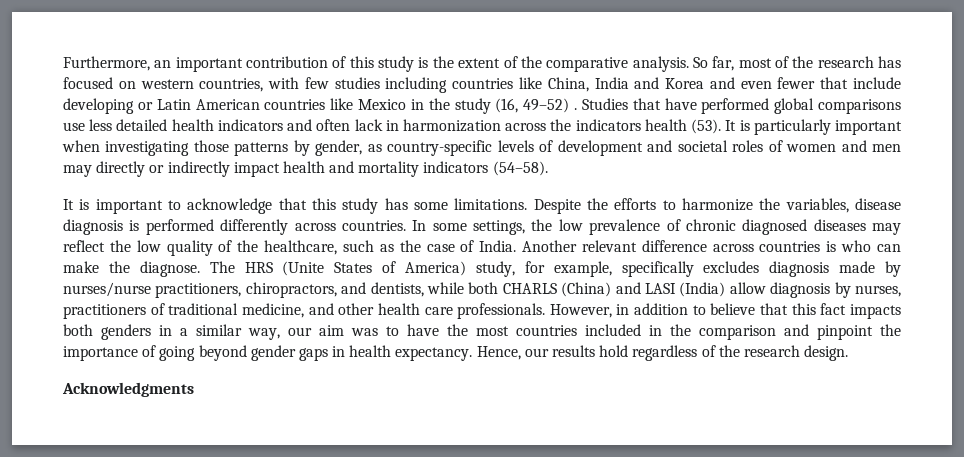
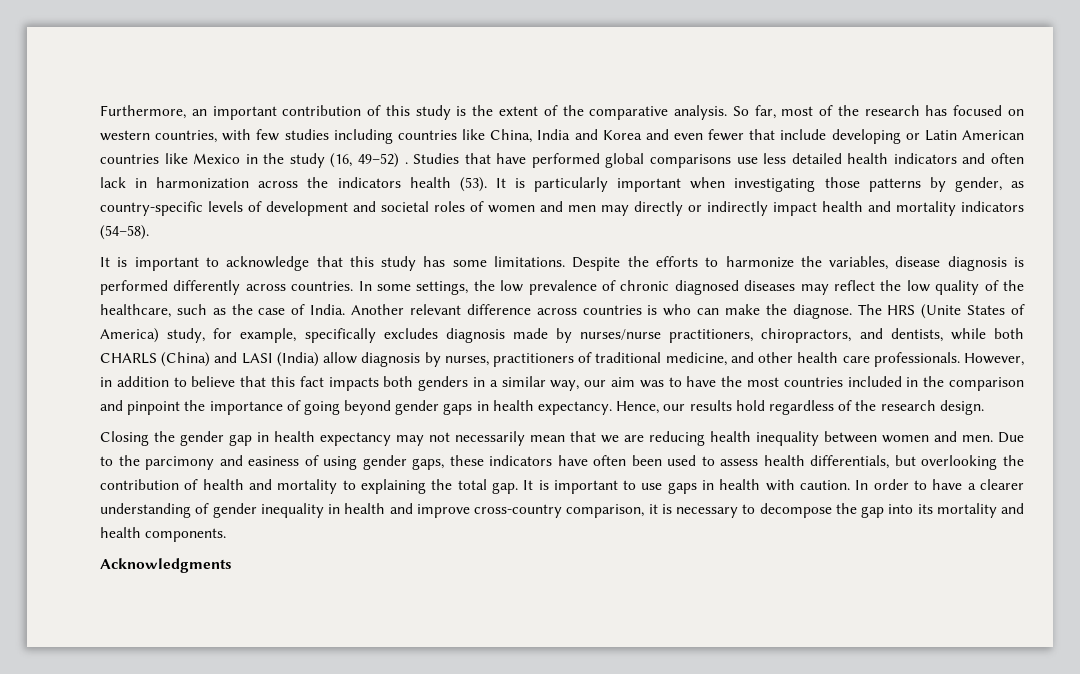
+ Closing the gender gap in health expectancy may not necessarily mean that we are reducing health inequality between women and men. Due to the parcimony and easiness of using gender gaps, these indicators have often been used to assess health differentials, but overlooking the contribution of health and mortality to explaining the total gap. It is important to use gaps in health with caution. In order to have a clearer understanding of gender inequality in health and improve cross-country comparison, it is necessary to decompose the gap into its mortality and health components.

